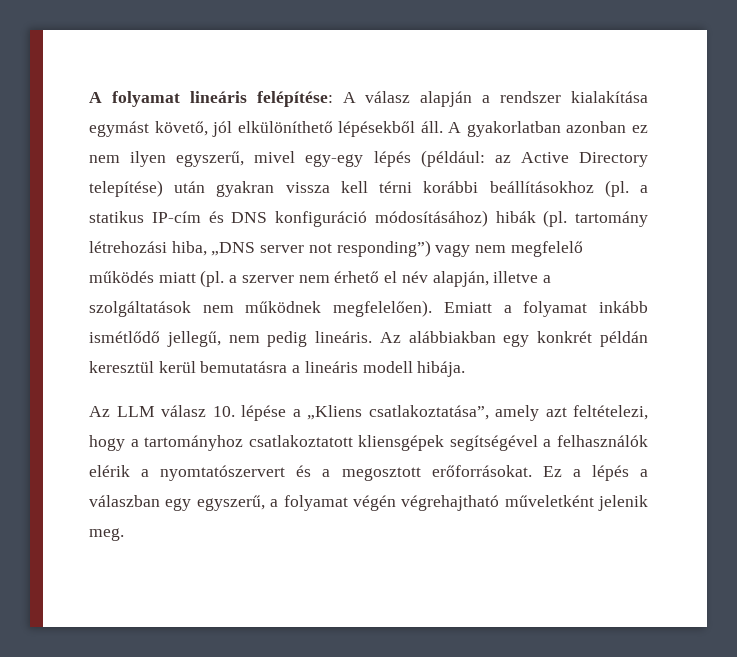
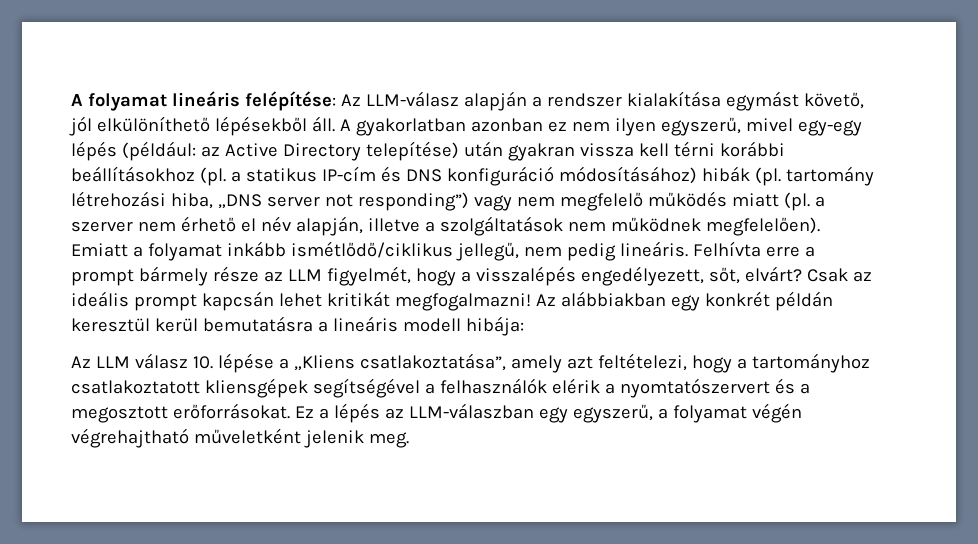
- A folyamat lineáris felépítése: A válasz alapján a rendszer kialakítása egymást követő, jól elkülöníthető lépésekből áll.
+ A folyamat lineáris felépítése: Az LLM-válasz alapján a rendszer kialakítása egymást követő, jól elkülöníthető lépésekből áll.
- Emiatt a folyamat inkább ismétlődő jellegű, nem pedig lineáris.
+ Emiatt a folyamat inkább ismétlődő/ciklikus jellegű, nem pedig lineáris.
+ Felhívta erre a prompt bármely része az LLM figyelmét, hogy a visszalépés engedélyezett, sőt, elvárt? Csak az ideális prompt kapcsán lehet kritikát megfogalmazni!
- Az alábbiakban egy konkrét példán keresztül kerül bemutatásra a lineáris modell hibája.
+ Az alábbiakban egy konkrét példán keresztül kerül bemutatásra a lineáris modell hibája:
- Ez a lépés a válaszban egy egyszerű, a folyamat végén végrehajtható műveletként jelenik meg.
+ Ez a lépés az LLM-válaszban egy egyszerű, a folyamat végén végrehajtható műveletként jelenik meg.

